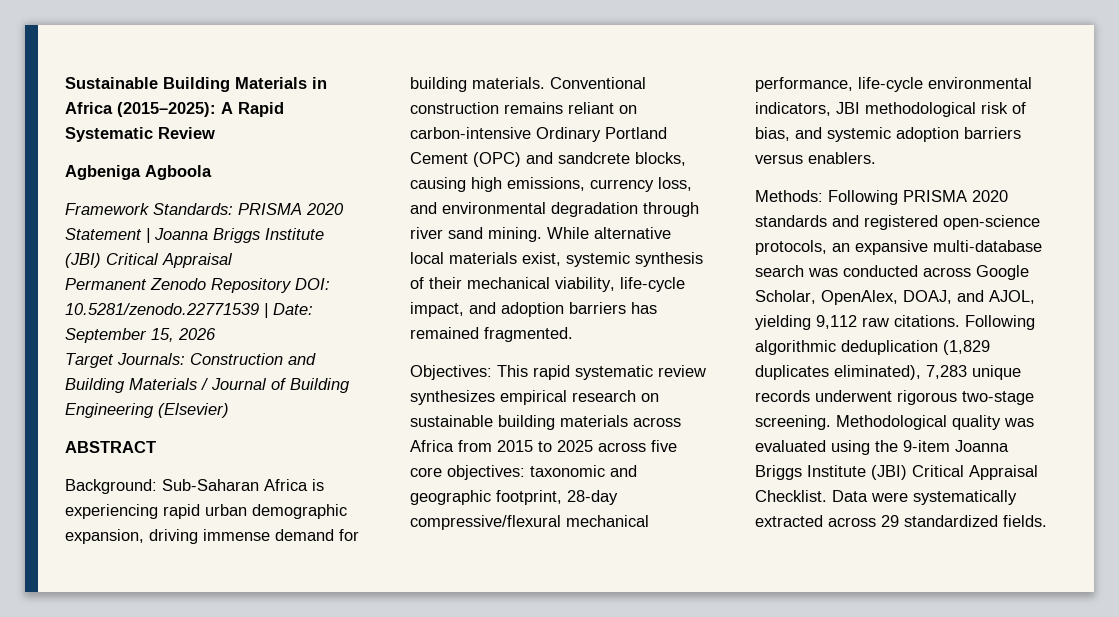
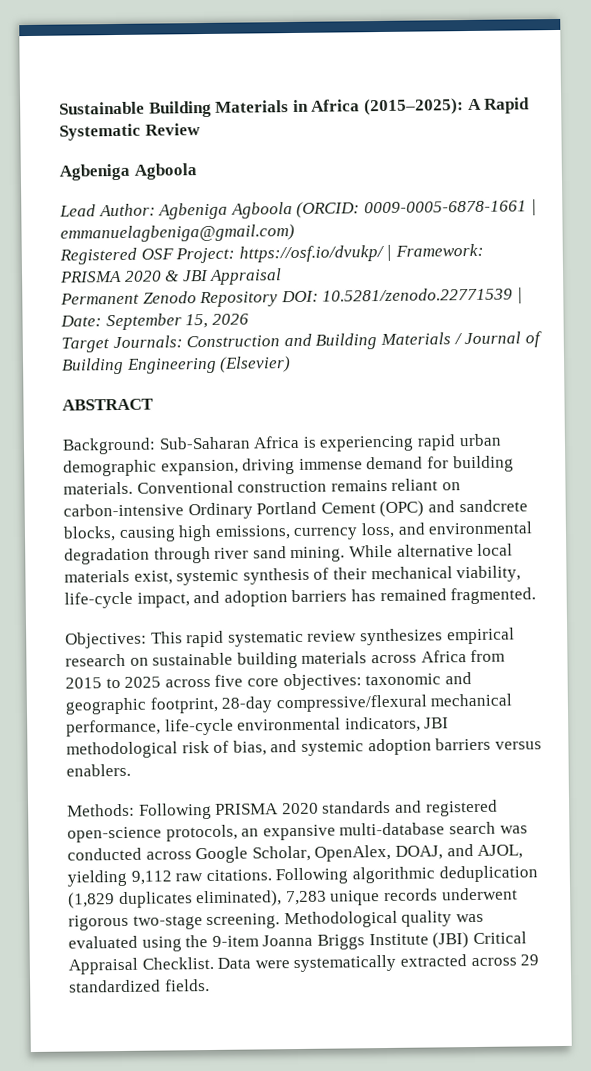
- Framework Standards: PRISMA 2020 Statement | Joanna Briggs Institute (JBI) Critical Appraisal
+ Lead Author: Agbeniga Agboola (ORCID: 0009-0005-6878-1661 | emmanuelagbeniga@gmail.com)
+ Registered OSF Project: https://osf.io/dvukp/ | Framework: PRISMA 2020 & JBI Appraisal

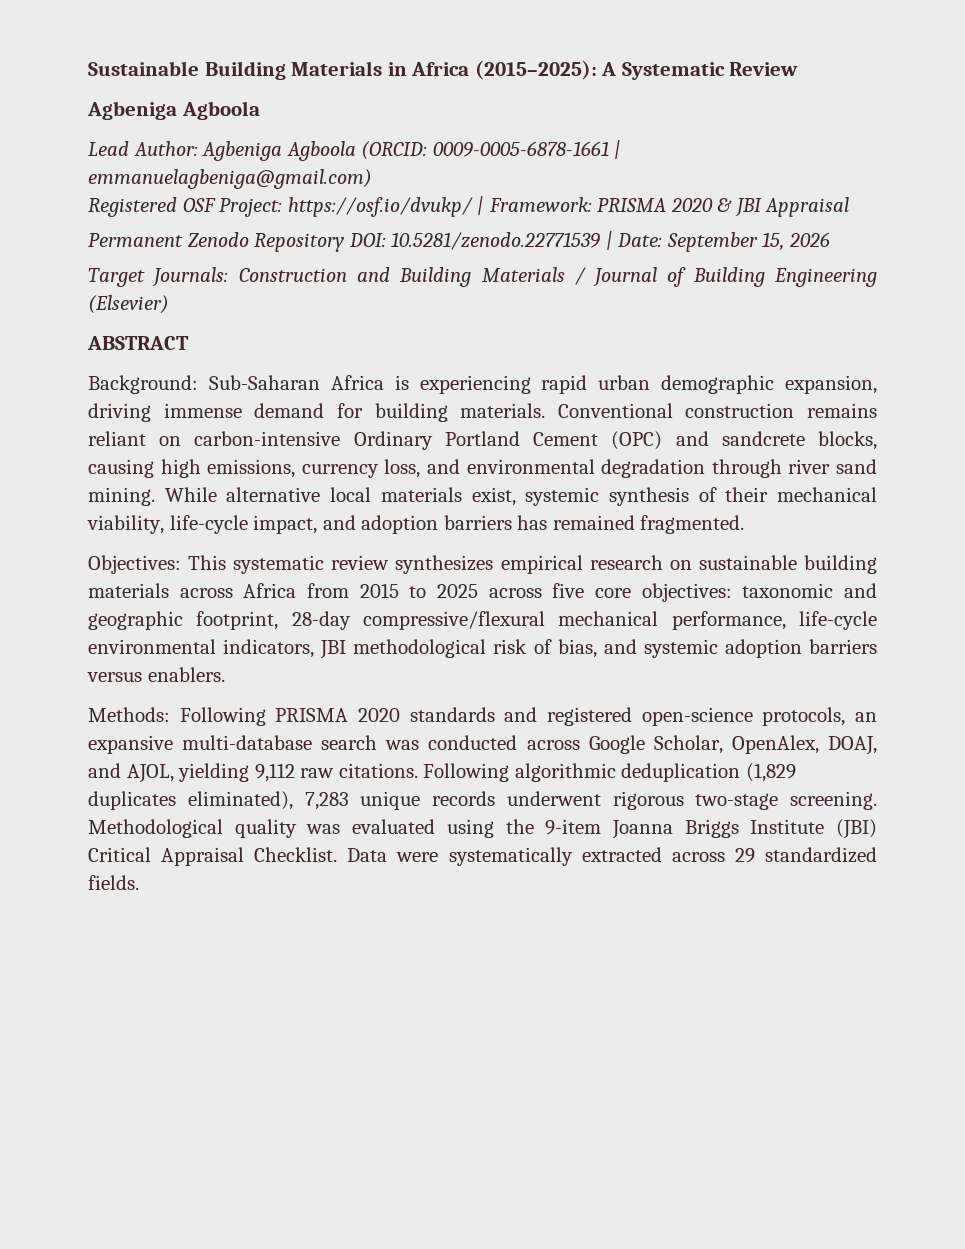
- Sustainable Building Materials in Africa (2015–2025): A Rapid Systematic Review
+ Sustainable Building Materials in Africa (2015–2025): A Systematic Review
- Objectives: This rapid systematic review synthesizes empirical research on sustainable building materials across Africa from 2015 to 2025 across five core objectives: taxonomic and geographic footprint, 28-day compressive/flexural mechanical performance, life-cycle environmental indicators, JBI methodological risk of bias, and systemic adoption barriers versus enablers.
+ Objectives: This systematic review synthesizes empirical research on sustainable building materials across Africa from 2015 to 2025 across five core objectives: taxonomic and geographic footprint, 28-day compressive/flexural mechanical performance, life-cycle environmental indicators, JBI methodological risk of bias, and systemic adoption barriers versus enablers.

